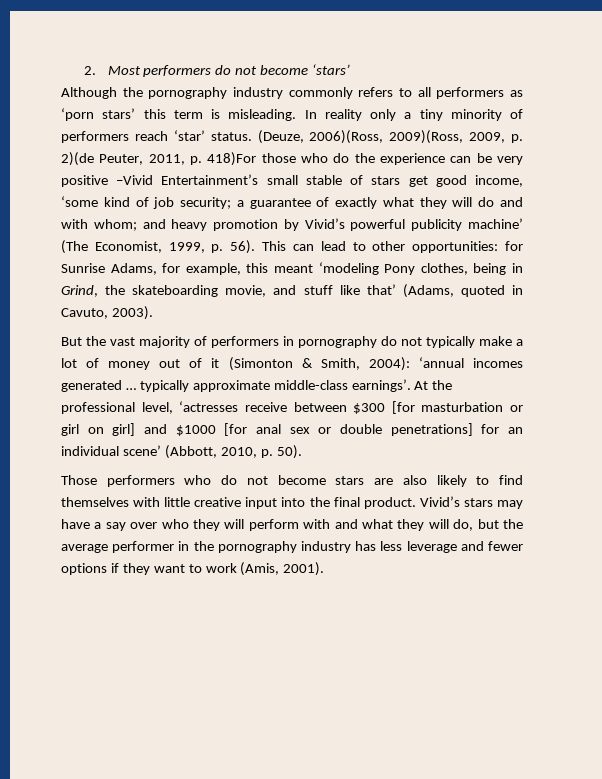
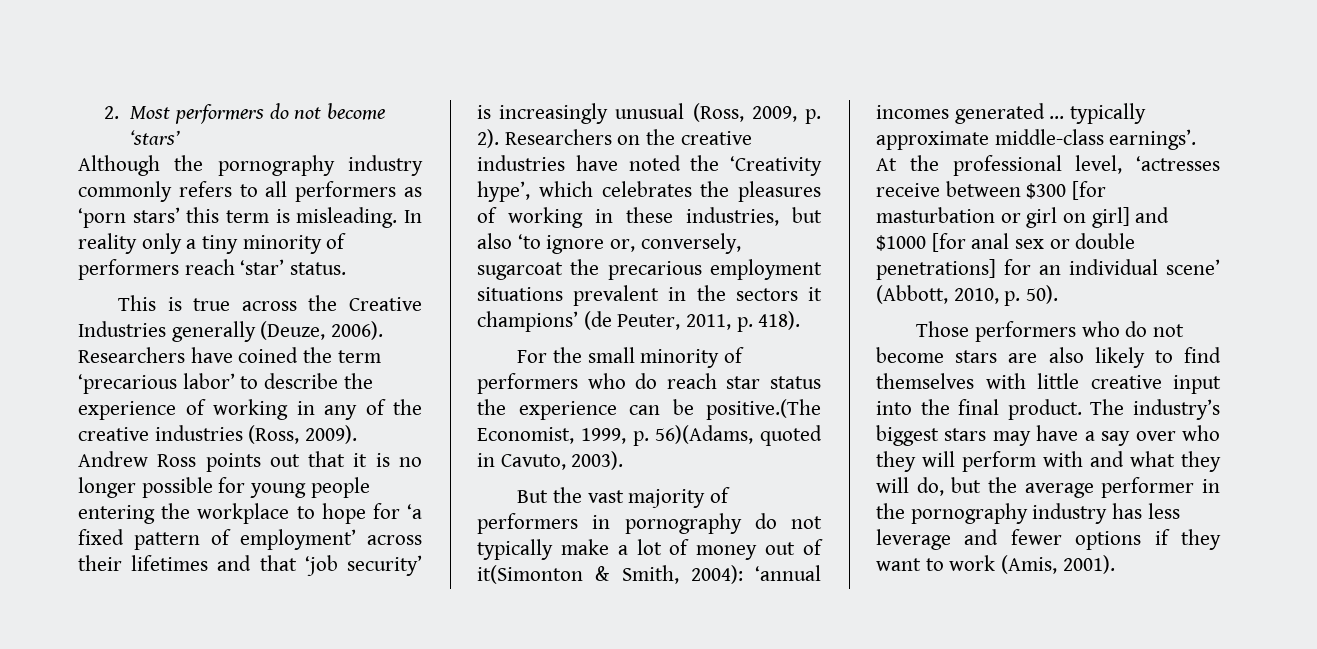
- In reality only a tiny minority of performers reach ‘star’ status. (Deuze, 2006)(Ross, 2009)(Ross, 2009, p. 2)(de Peuter, 2011, p. 418)For those who do the experience can be very positive –Vivid Entertainment’s small stable of stars get good income, ‘some kind of job security; a guarantee of exactly what they will do and with whom; and heavy promotion by Vivid’s powerful publicity machine’ (The Economist, 1999, p. 56). This can lead to other opportunities: for Sunrise Adams, for example, this meant ‘modeling Pony clothes, being in Grind, the skateboarding movie, and stuff like that’ (Adams, quoted in Cavuto, 2003).
+ In reality only a tiny minority of performers reach ‘star’ status.
+ This is true across the Creative Industries generally (Deuze, 2006). Researchers have coined the term ‘precarious labor’ to describe the experience of working in any of the creative industries (Ross, 2009). Andrew Ross points out that it is no longer possible for young people entering the workplace to hope for ‘a fixed pattern of employment’ across their lifetimes and that ‘job security’ is increasingly unusual (Ross, 2009, p. 2). Researchers on the creative industries have noted the ‘Creativity hype’, which celebrates the pleasures of working in these industries, but also ‘to ignore or, conversely, sugarcoat the precarious employment situations prevalent in the sectors it champions’ (de Peuter, 2011, p. 418).
+ For the small minority of performers who do reach star status the experience can be positive.(The Economist, 1999, p. 56)(Adams, quoted in Cavuto, 2003).
- But the vast majority of performers in pornography do not typically make a lot of money out of it (Simonton & Smith, 2004): ‘annual incomes generated … typically approximate middle-class earnings’.
+ But the vast majority of performers in pornography do not typically make a lot of money out of it(Simonton & Smith, 2004): ‘annual incomes generated … typically approximate middle-class earnings’.
- Vivid’s stars may have a say over who they will perform with and what they will do, but the average performer in the pornography industry has less leverage and fewer options if they want to work (Amis, 2001).
+ The industry’s biggest stars may have a say over who they will perform with and what they will do, but the average performer in the pornography industry has less leverage and fewer options if they want to work (Amis, 2001).

